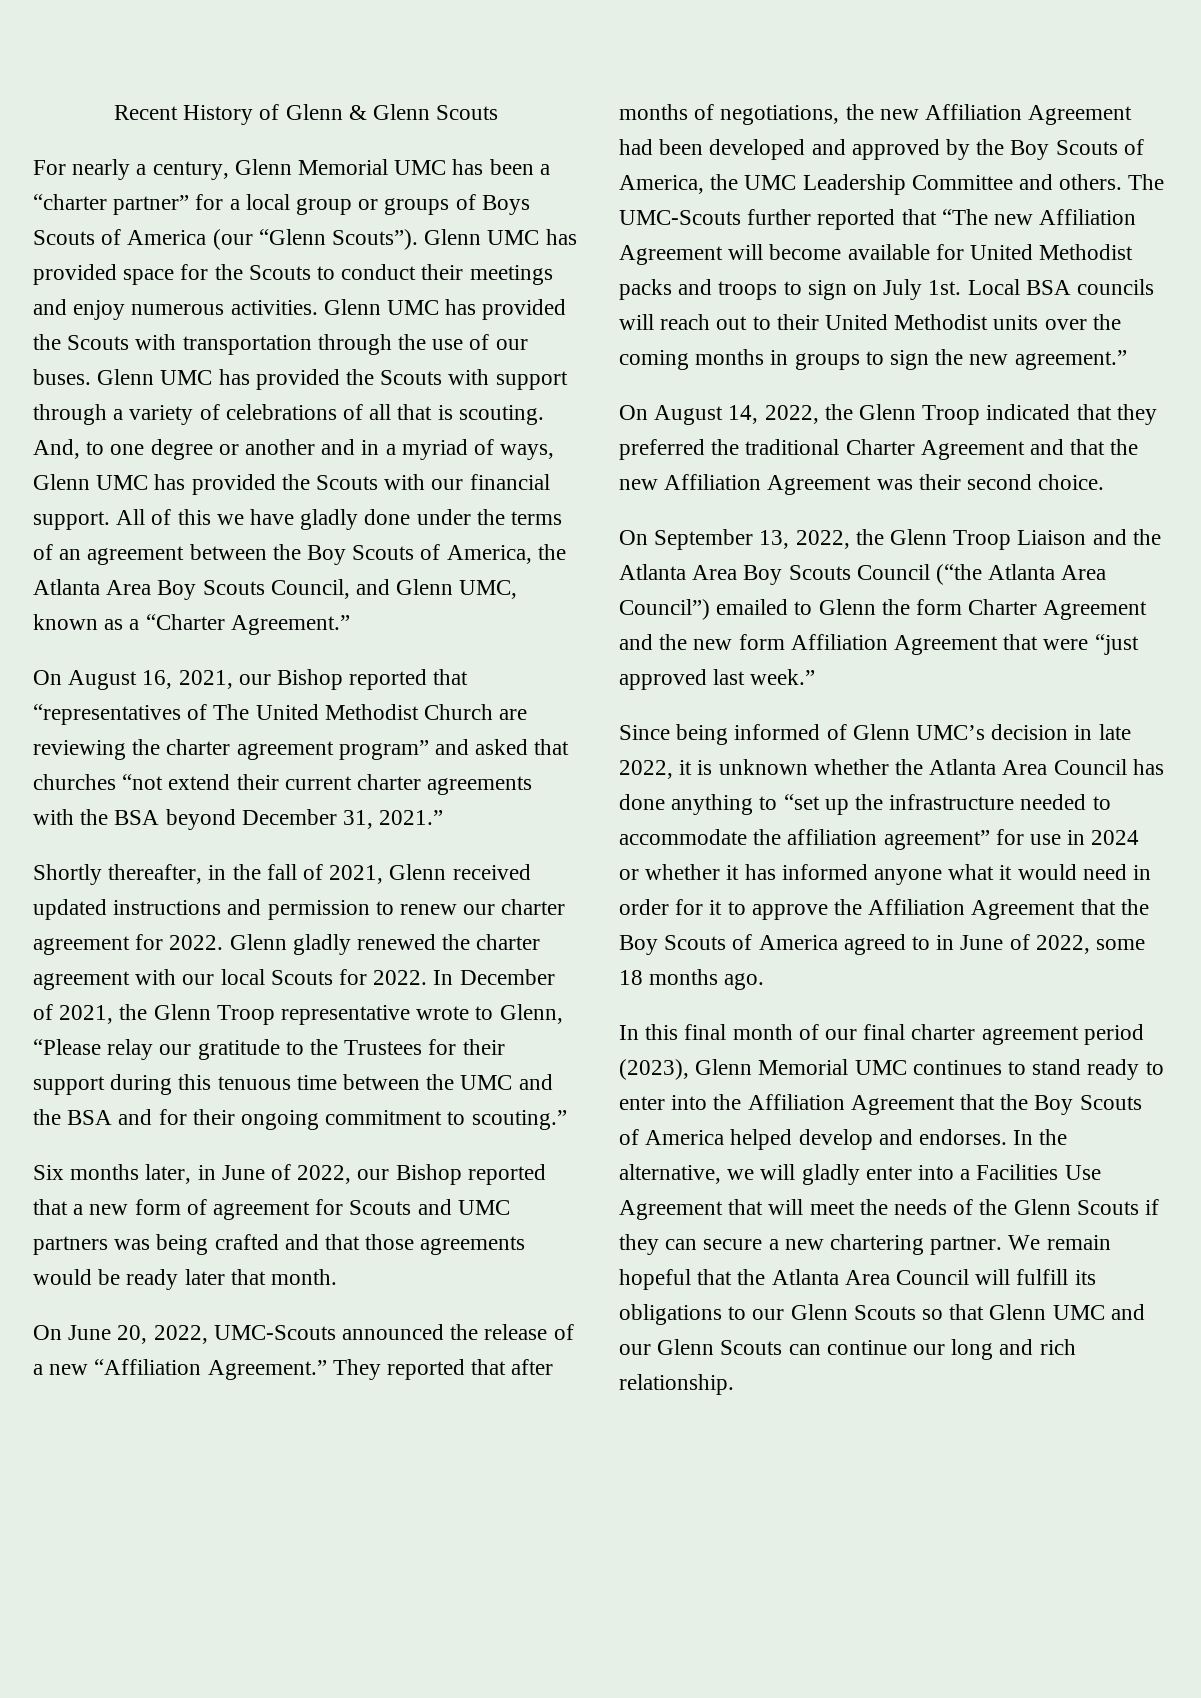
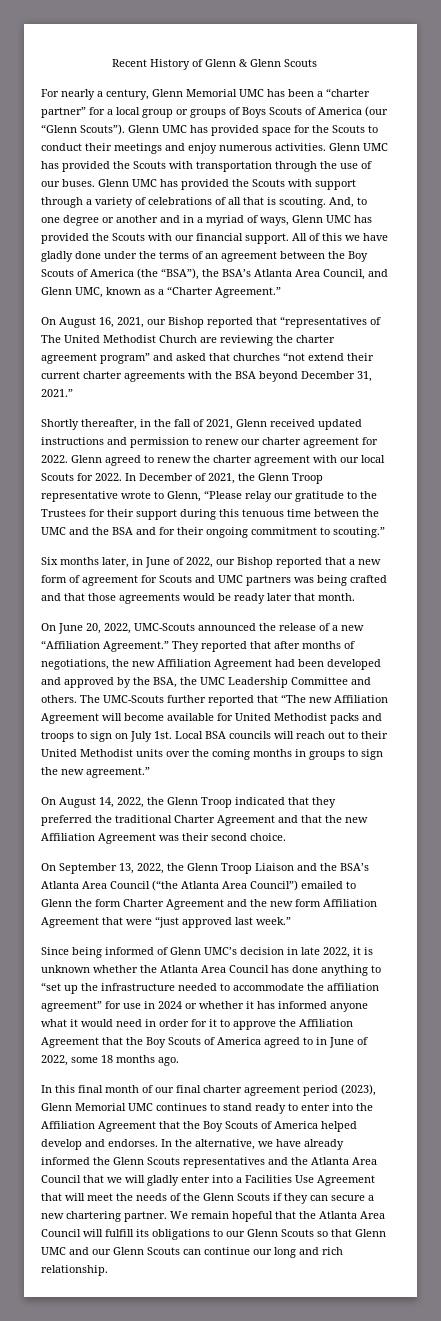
- All of this we have gladly done under the terms of an agreement between the Boy Scouts of America, the Atlanta Area Boy Scouts Council, and Glenn UMC, known as a “Charter Agreement.”
+ All of this we have gladly done under the terms of an agreement between the Boy Scouts of America (the “BSA”), the BSA’s Atlanta Area Council, and Glenn UMC, known as a “Charter Agreement.”
- Glenn gladly renewed the charter agreement with our local Scouts for 2022.
+ Glenn agreed to renew the charter agreement with our local Scouts for 2022.
- They reported that after months of negotiations, the new Affiliation Agreement had been developed and approved by the Boy Scouts of America, the UMC Leadership Committee and others.
+ They reported that after months of negotiations, the new Affiliation Agreement had been developed and approved by the BSA, the UMC Leadership Committee and others.
- On September 13, 2022, the Glenn Troop Liaison and the Atlanta Area Boy Scouts Council (“the Atlanta Area Council”) emailed to Glenn the form Charter Agreement and the new form Affiliation Agreement that were “just approved last week.”
+ On September 13, 2022, the Glenn Troop Liaison and the BSA’s Atlanta Area Council (“the Atlanta Area Council”) emailed to Glenn the form Charter Agreement and the new form Affiliation Agreement that were “just approved last week.”
- In the alternative, we will gladly enter into a Facilities Use Agreement that will meet the needs of the Glenn Scouts if they can secure a new chartering partner.
+ In the alternative, we have already informed the Glenn Scouts representatives and the Atlanta Area Council that we will gladly enter into a Facilities Use Agreement that will meet the needs of the Glenn Scouts if they can secure a new chartering partner.

